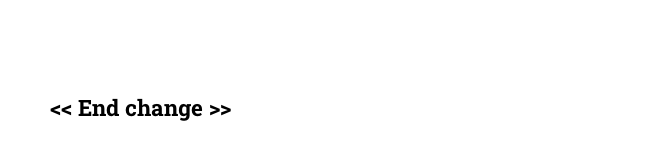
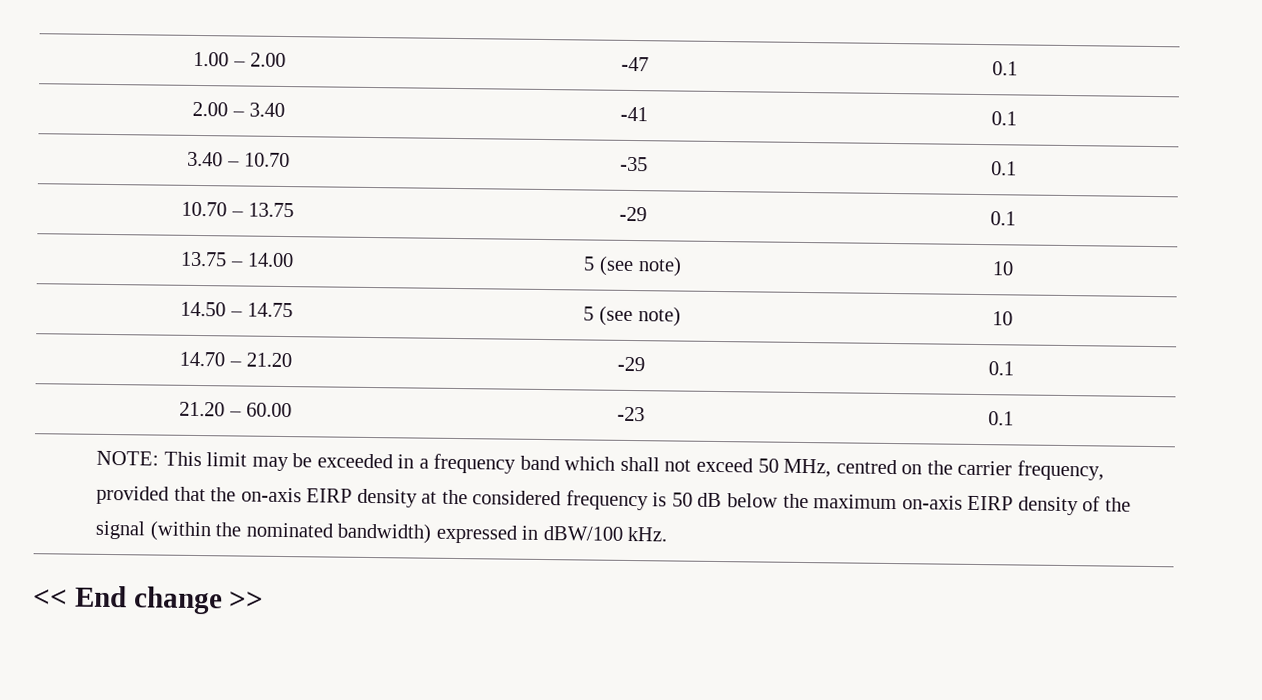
+ 1.00 – 2.00 | -47 | 0.1
+ 2.00 – 3.40 | -41 | 0.1
+ 3.40 – 10.70 | -35 | 0.1
+ 10.70 – 13.75 | -29 | 0.1
+ 13.75 – 14.00 | 5 (see note) | 10
+ 14.50 – 14.75 | 5 (see note) | 10
+ 14.70 – 21.20 | -29 | 0.1
+ 21.20 – 60.00 | -23 | 0.1
+ NOTE: This limit may be exceeded in a frequency band which shall not exceed 50 MHz, centred on the carrier frequency, provided that the on-axis EIRP density at the considered frequency is 50 dB below the maximum on-axis EIRP density of the signal (within the nominated bandwidth) expressed in dBW/100 kHz.

